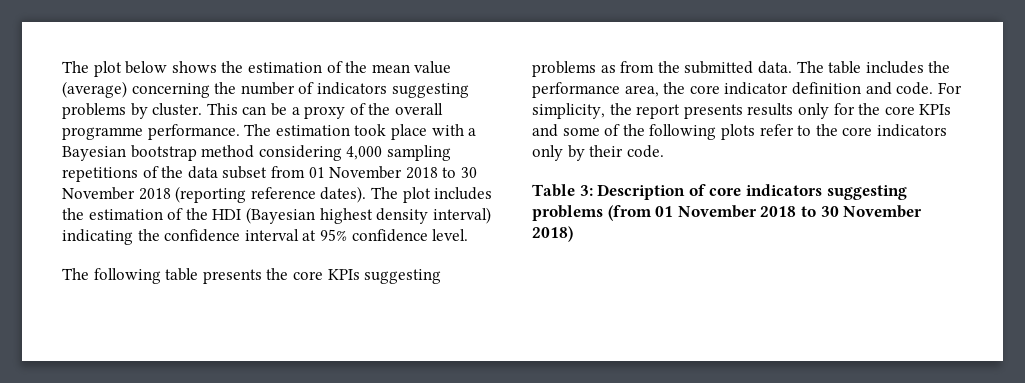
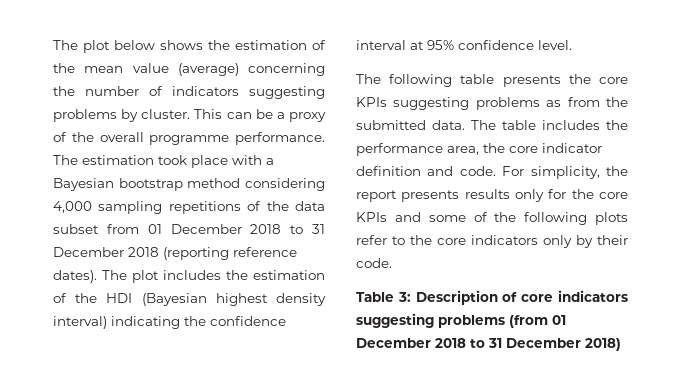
- The estimation took place with a Bayesian bootstrap method considering 4,000 sampling repetitions of the data subset from 01 November 2018 to 30 November 2018 (reporting reference dates).
+ The estimation took place with a Bayesian bootstrap method considering 4,000 sampling repetitions of the data subset from 01 December 2018 to 31 December 2018 (reporting reference dates).
- Table 3: Description of core indicators suggesting problems (from 01 November 2018 to 30 November 2018)
+ Table 3: Description of core indicators suggesting problems (from 01 December 2018 to 31 December 2018)

